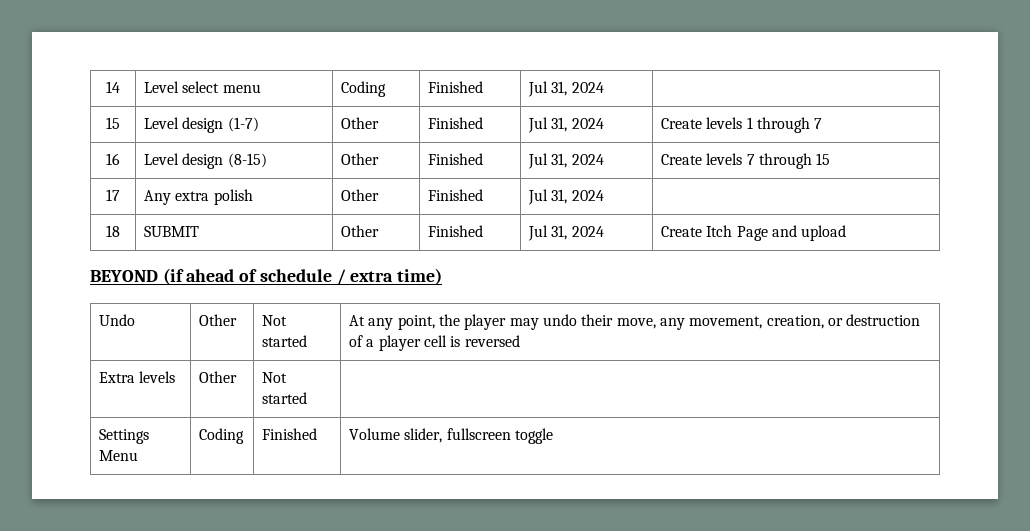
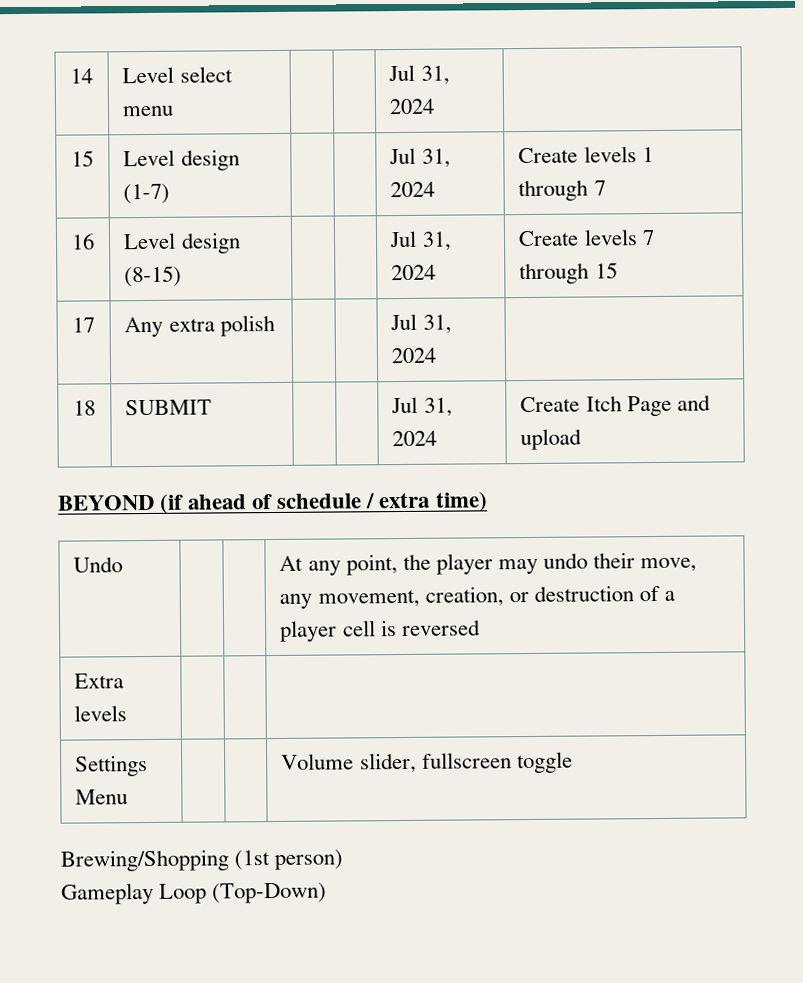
- 14 | Level select menu | Coding | Finished | Jul 31, 2024 |
+ 14 | Level select menu | | | Jul 31, 2024 |
- 15 | Level design (1-7) | Other | Finished | Jul 31, 2024 | Create levels 1 through 7
+ 15 | Level design (1-7) | | | Jul 31, 2024 | Create levels 1 through 7
- 16 | Level design (8-15) | Other | Finished | Jul 31, 2024 | Create levels 7 through 15
+ 16 | Level design (8-15) | | | Jul 31, 2024 | Create levels 7 through 15
- 17 | Any extra polish | Other | Finished | Jul 31, 2024 |
+ 17 | Any extra polish | | | Jul 31, 2024 |
- 18 | SUBMIT | Other | Finished | Jul 31, 2024 | Create Itch Page and upload
+ 18 | SUBMIT | | | Jul 31, 2024 | Create Itch Page and upload
- Undo | Other | Not started | At any point, the player may undo their move, any movement, creation, or destruction of a player cell is reversed
+ Undo | | | At any point, the player may undo their move, any movement, creation, or destruction of a player cell is reversed
- Extra levels | Other | Not started |
+ Extra levels | | |
- Settings Menu | Coding | Finished | Volume slider, fullscreen toggle
+ Settings Menu | | | Volume slider, fullscreen toggle
+ Brewing/Shopping (1st person)
+ Gameplay Loop (Top-Down)

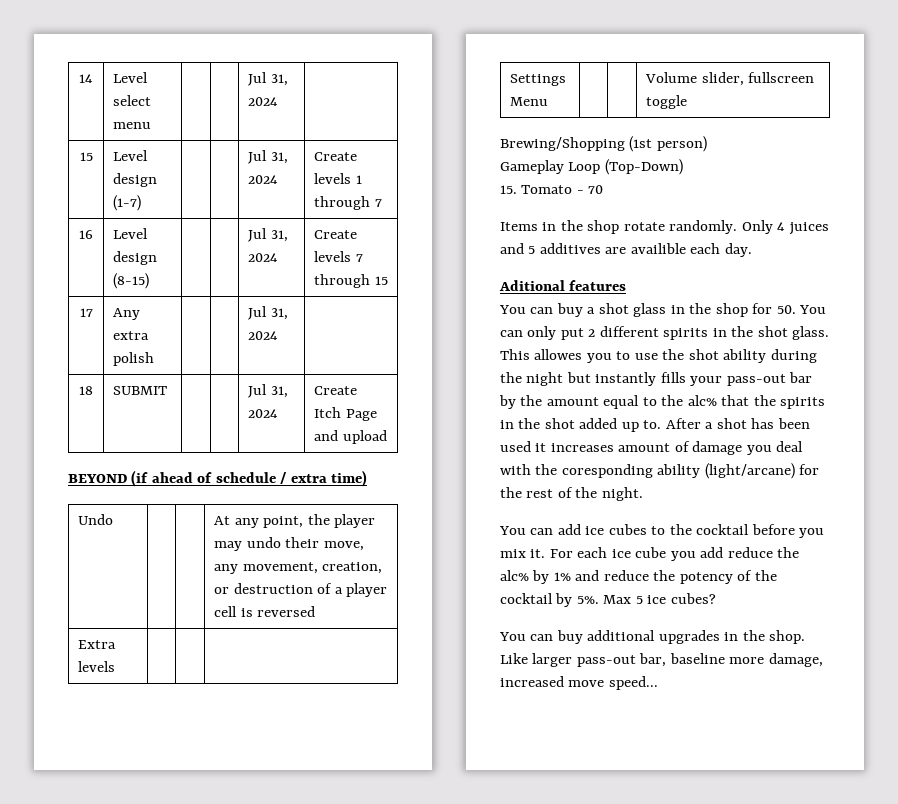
+ 15. Tomato - 70
+ Items in the shop rotate randomly. Only 4 juices and 5 additives are availible each day.
+ Aditional features
+ You can buy a shot glass in the shop for 50. You can only put 2 different spirits in the shot glass. This allowes you to use the shot ability during the night but instantly fills your pass-out bar by the amount equal to the alc% that the spirits in the shot added up to. After a shot has been used it increases amount of damage you deal with the coresponding ability (light/arcane) for the rest of the night.
+ You can add ice cubes to the cocktail before you mix it. For each ice cube you add reduce the alc% by 1% and reduce the potency of the cocktail by 5%. Max 5 ice cubes?
+ You can buy additional upgrades in the shop. Like larger pass-out bar, baseline more damage, increased move speed...

